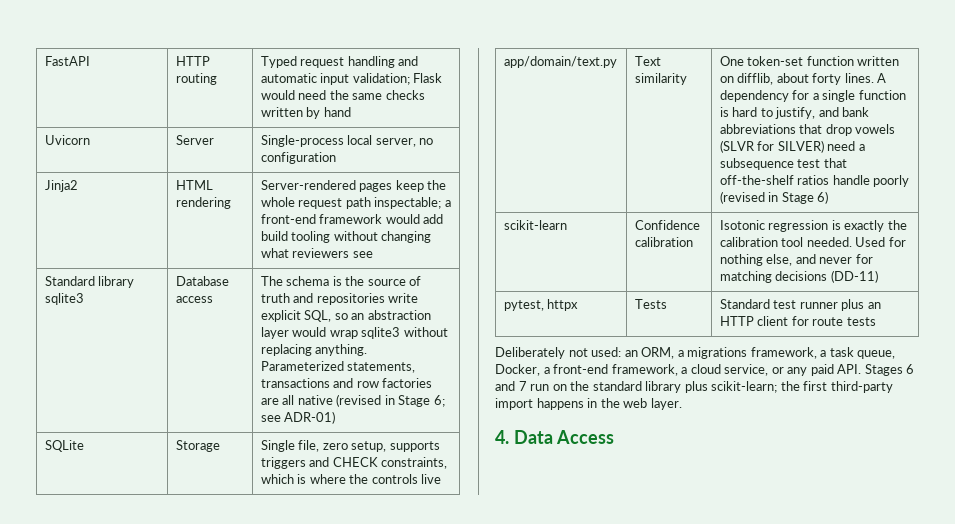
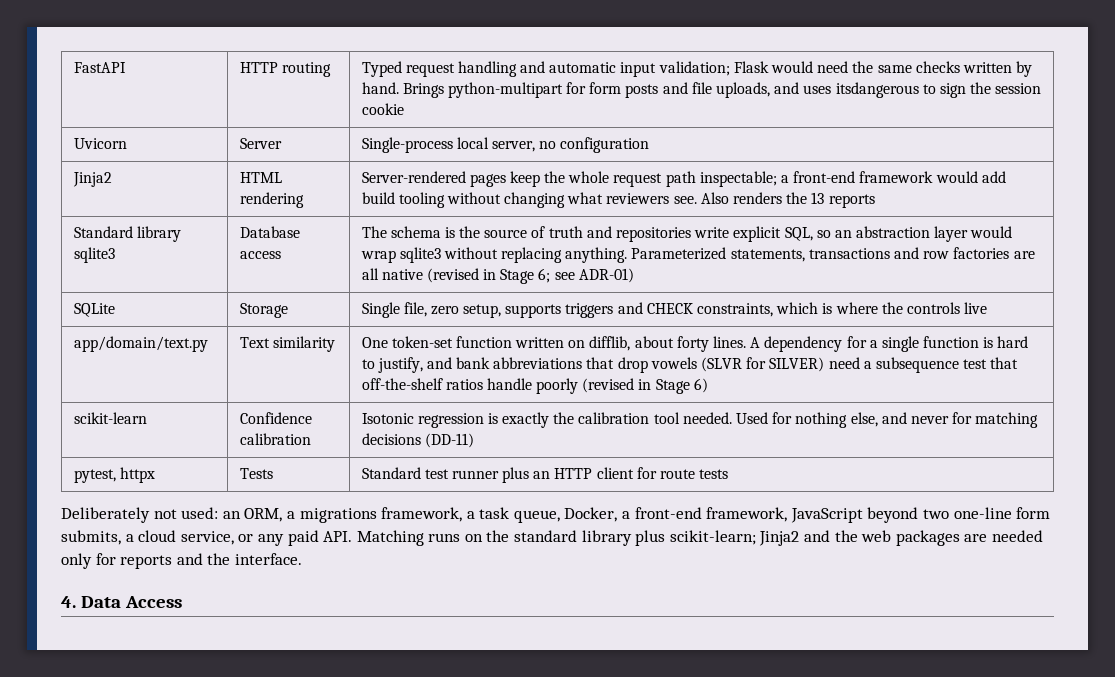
- FastAPI | HTTP routing | Typed request handling and automatic input validation; Flask would need the same checks written by hand
+ FastAPI | HTTP routing | Typed request handling and automatic input validation; Flask would need the same checks written by hand. Brings python-multipart for form posts and file uploads, and uses itsdangerous to sign the session cookie
- Jinja2 | HTML rendering | Server-rendered pages keep the whole request path inspectable; a front-end framework would add build tooling without changing what reviewers see
+ Jinja2 | HTML rendering | Server-rendered pages keep the whole request path inspectable; a front-end framework would add build tooling without changing what reviewers see. Also renders the 13 reports
- Deliberately not used: an ORM, a migrations framework, a task queue, Docker, a front-end framework, a cloud service, or any paid API. Stages 6 and 7 run on the standard library plus scikit-learn; the first third-party import happens in the web layer.
+ Deliberately not used: an ORM, a migrations framework, a task queue, Docker, a front-end framework, JavaScript beyond two one-line form submits, a cloud service, or any paid API. Matching runs on the standard library plus scikit-learn; Jinja2 and the web packages are needed only for reports and the interface.

